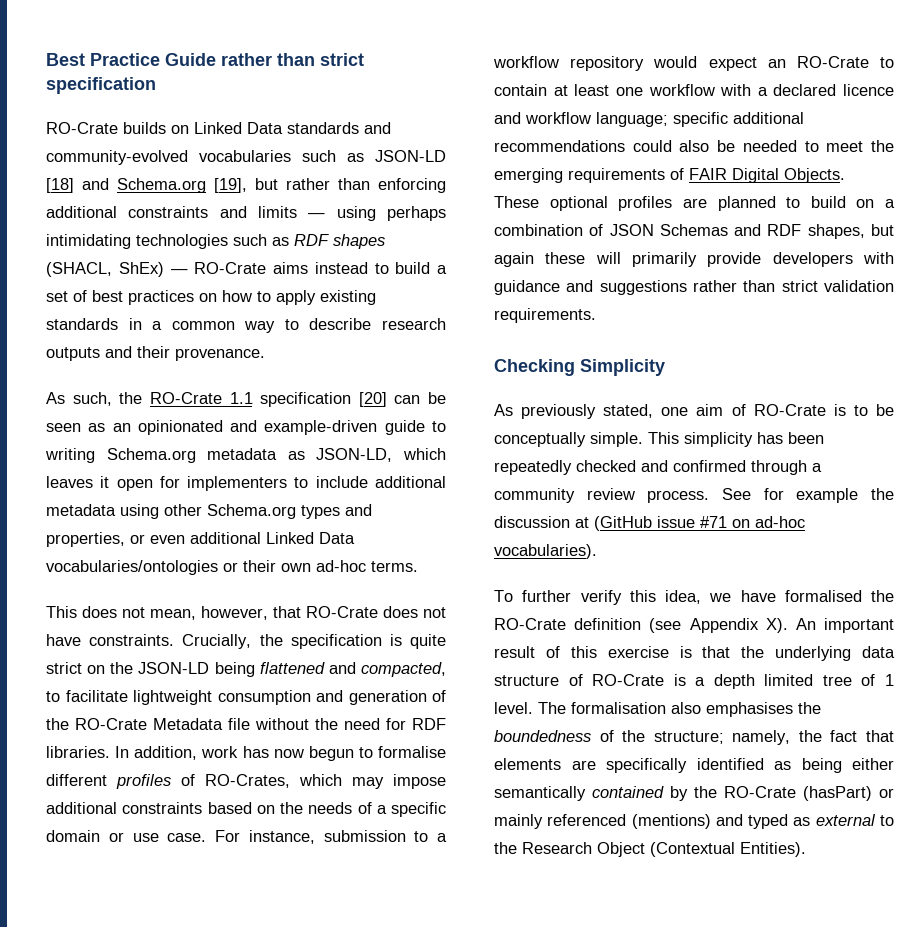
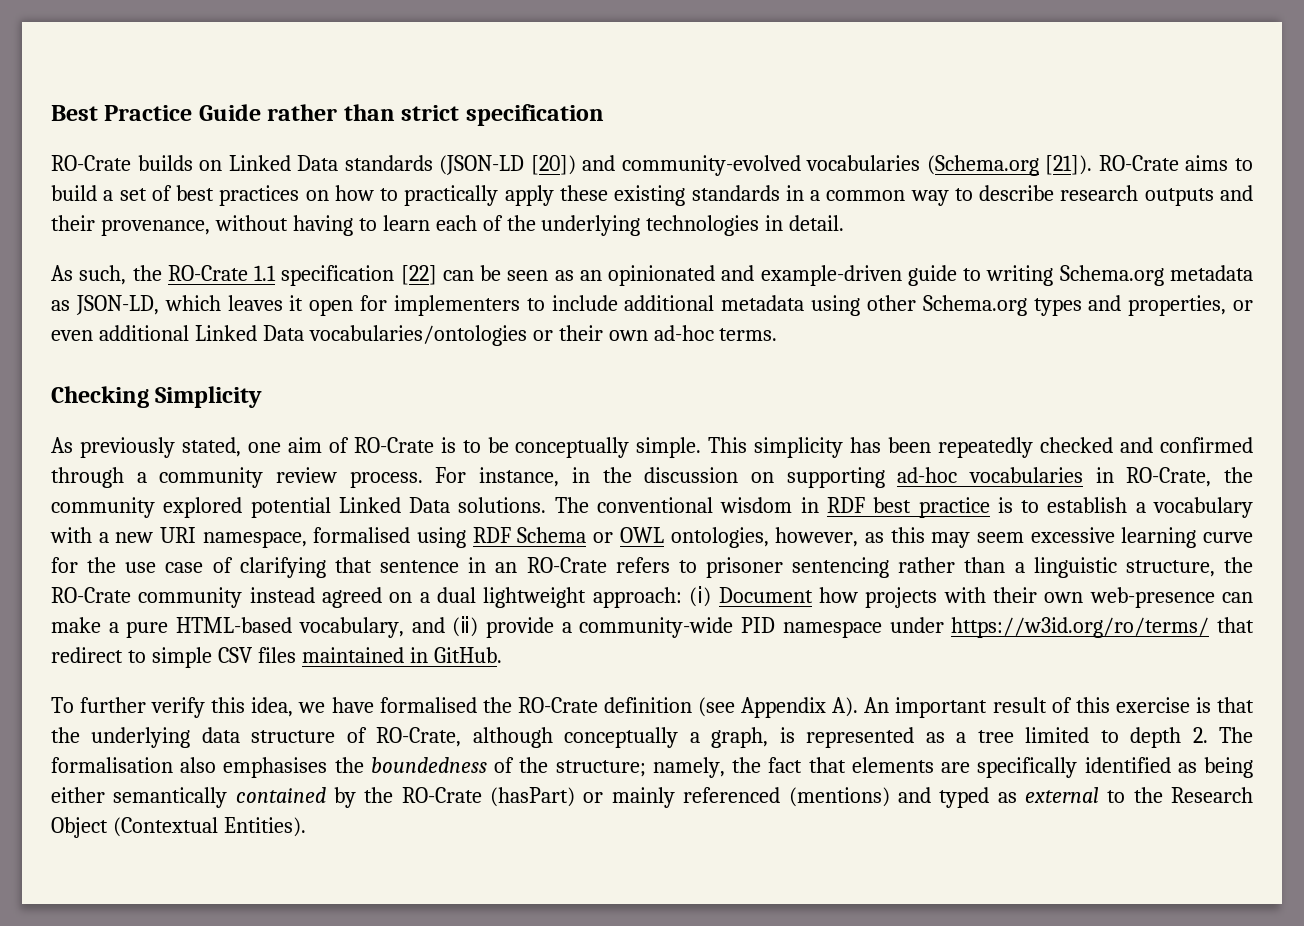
- RO-Crate builds on Linked Data standards and community-evolved vocabularies such as JSON-LD [18] and Schema.org [19], but rather than enforcing additional constraints and limits — using perhaps intimidating technologies such as RDF shapes (SHACL, ShEx) — RO-Crate aims instead to build a set of best practices on how to apply existing standards in a common way to describe research outputs and their provenance.
+ RO-Crate builds on Linked Data standards (JSON-LD [20]) and community-evolved vocabularies (Schema.org [21]). RO-Crate aims to build a set of best practices on how to practically apply these existing standards in a common way to describe research outputs and their provenance, without having to learn each of the underlying technologies in detail.
- As such, the RO-Crate 1.1 specification [20] can be seen as an opinionated and example-driven guide to writing Schema.org metadata as JSON-LD, which leaves it open for implementers to include additional metadata using other Schema.org types and properties, or even additional Linked Data vocabularies/ontologies or their own ad-hoc terms.
+ As such, the RO-Crate 1.1 specification [22] can be seen as an opinionated and example-driven guide to writing Schema.org metadata as JSON-LD, which leaves it open for implementers to include additional metadata using other Schema.org types and properties, or even additional Linked Data vocabularies/ontologies or their own ad-hoc terms.
- This does not mean, however, that RO-Crate does not have constraints. Crucially, the specification is quite strict on the JSON-LD being flattened and compacted, to facilitate lightweight consumption and generation of the RO-Crate Metadata file without the need for RDF libraries. In addition, work has now begun to formalise different profiles of RO-Crates, which may impose additional constraints based on the needs of a specific domain or use case. For instance, submission to a workflow repository would expect an RO-Crate to contain at least one workflow with a declared licence and workflow language; specific additional recommendations could also be needed to meet the emerging requirements of FAIR Digital Objects. These optional profiles are planned to build on a combination of JSON Schemas and RDF shapes, but again these will primarily provide developers with guidance and suggestions rather than strict validation requirements.
- See for example the discussion at (GitHub issue #71 on ad-hoc vocabularies).
+ For instance, in the discussion on supporting ad-hoc vocabularies in RO-Crate, the community explored potential Linked Data solutions. The conventional wisdom in RDF best practice is to establish a vocabulary with a new URI namespace, formalised using RDF Schema or OWL ontologies, however, as this may seem excessive learning curve for the use case of clarifying that sentence in an RO-Crate refers to prisoner sentencing rather than a linguistic structure, the RO-Crate community instead agreed on a dual lightweight approach: (ⅰ) Document how projects with their own web-presence can make a pure HTML-based vocabulary, and (ⅱ) provide a community-wide PID namespace under https://w3id.org/ro/terms/ that redirect to simple CSV files maintained in GitHub.
- To further verify this idea, we have formalised the RO-Crate definition (see Appendix X). An important result of this exercise is that the underlying data structure of RO-Crate is a depth limited tree of 1 level. The formalisation also emphasises the boundedness of the structure;
+ To further verify this idea, we have formalised the RO-Crate definition (see Appendix A). An important result of this exercise is that the underlying data structure of RO-Crate, although conceptually a graph, is represented as a tree limited to depth 2. The formalisation also emphasises the boundedness of the structure;

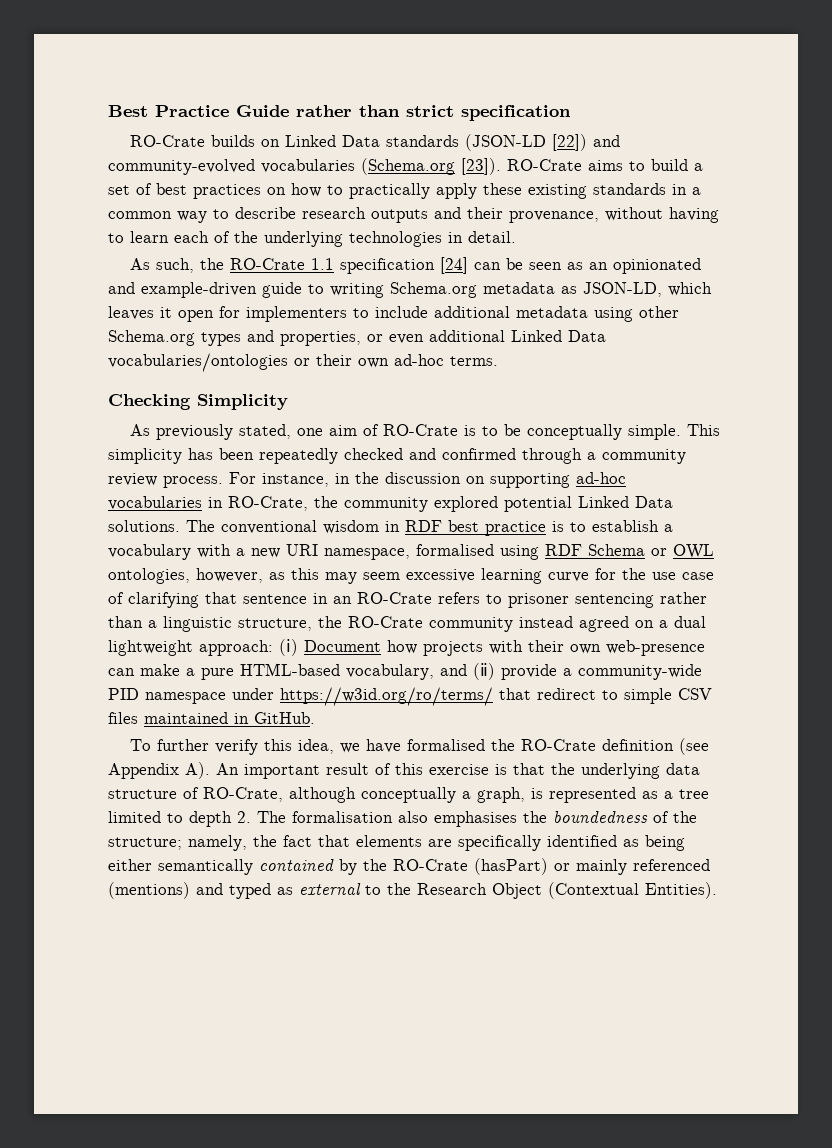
- RO-Crate builds on Linked Data standards (JSON-LD [20]) and community-evolved vocabularies (Schema.org [21]).
+ RO-Crate builds on Linked Data standards (JSON-LD [22]) and community-evolved vocabularies (Schema.org [23]).
- As such, the RO-Crate 1.1 specification [22] can be seen as an opinionated and example-driven guide to writing Schema.org metadata as JSON-LD, which leaves it open for implementers to include additional metadata using other Schema.org types and properties, or even additional Linked Data vocabularies/ontologies or their own ad-hoc terms.
+ As such, the RO-Crate 1.1 specification [24] can be seen as an opinionated and example-driven guide to writing Schema.org metadata as JSON-LD, which leaves it open for implementers to include additional metadata using other Schema.org types and properties, or even additional Linked Data vocabularies/ontologies or their own ad-hoc terms.

